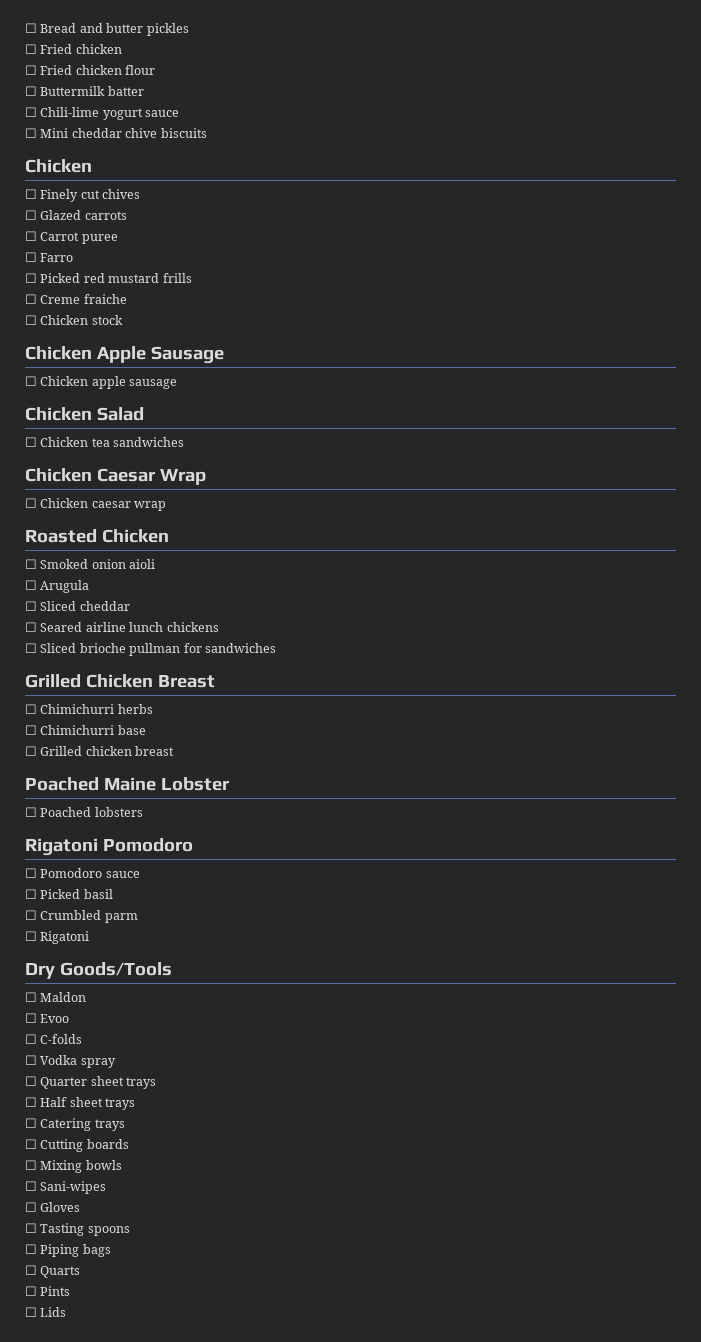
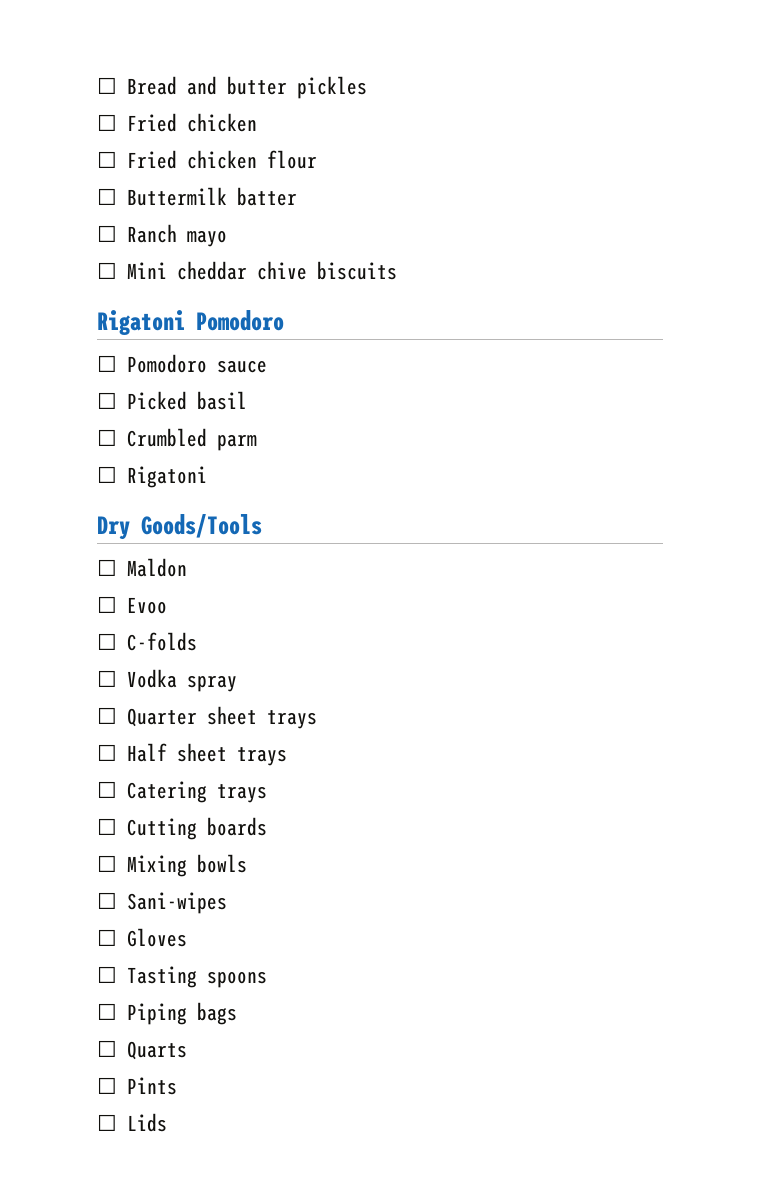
- ☐ Chili-lime yogurt sauce
+ ☐ Ranch mayo
  ☐ Mini cheddar chive biscuits
- Chicken
- ☐ Finely cut chives
- ☐ Glazed carrots
- ☐ Carrot puree
- ☐ Farro
- ☐ Picked red mustard frills
- ☐ Creme fraiche
- ☐ Chicken stock
- Chicken Apple Sausage
- ☐ Chicken apple sausage
- Chicken Salad
- ☐ Chicken tea sandwiches
- Chicken Caesar Wrap
- ☐ Chicken caesar wrap
- Roasted Chicken
- ☐ Smoked onion aioli
- ☐ Arugula
- ☐ Sliced cheddar
- ☐ Seared airline lunch chickens
- ☐ Sliced brioche pullman for sandwiches
- Grilled Chicken Breast
- ☐ Chimichurri herbs
- ☐ Chimichurri base
- ☐ Grilled chicken breast
- Poached Maine Lobster
- ☐ Poached lobsters

